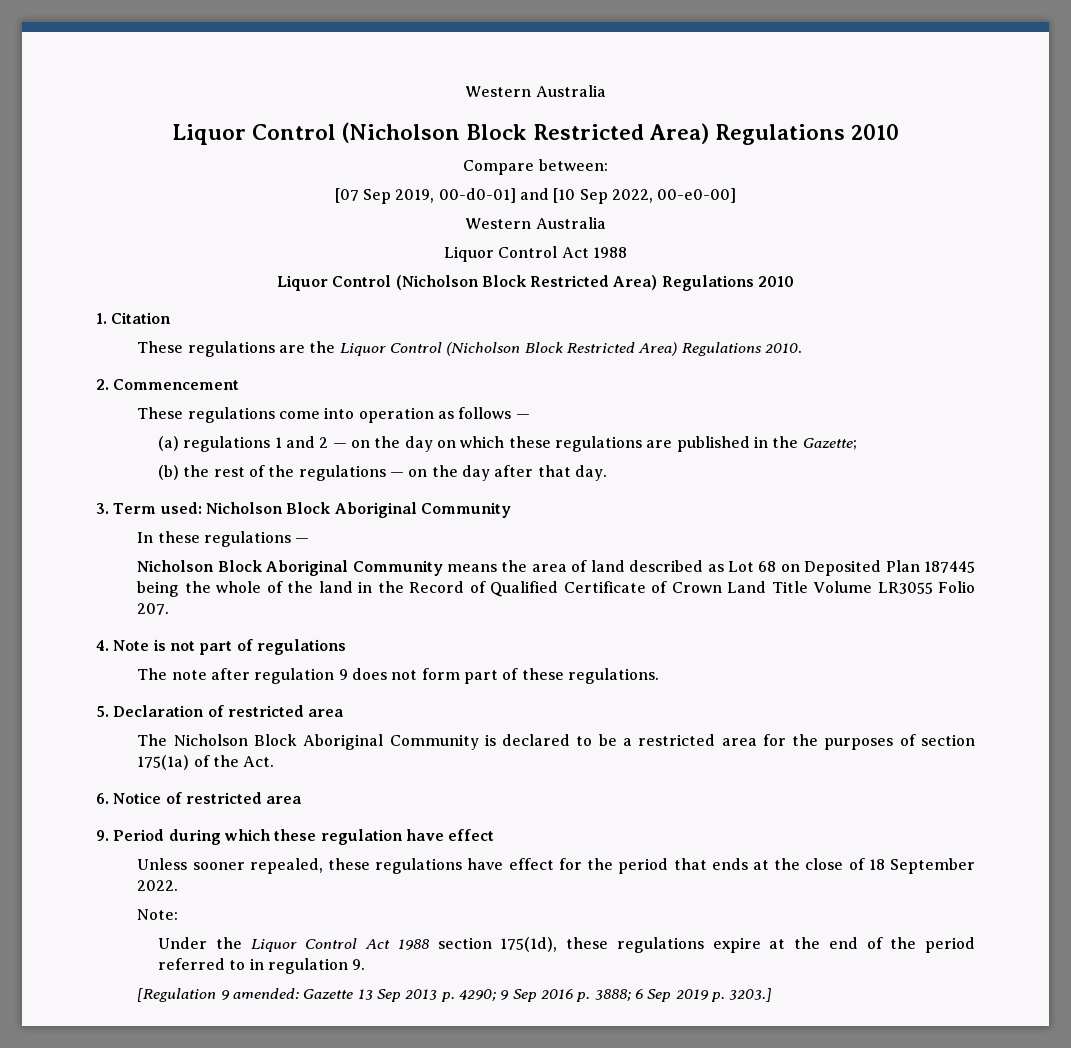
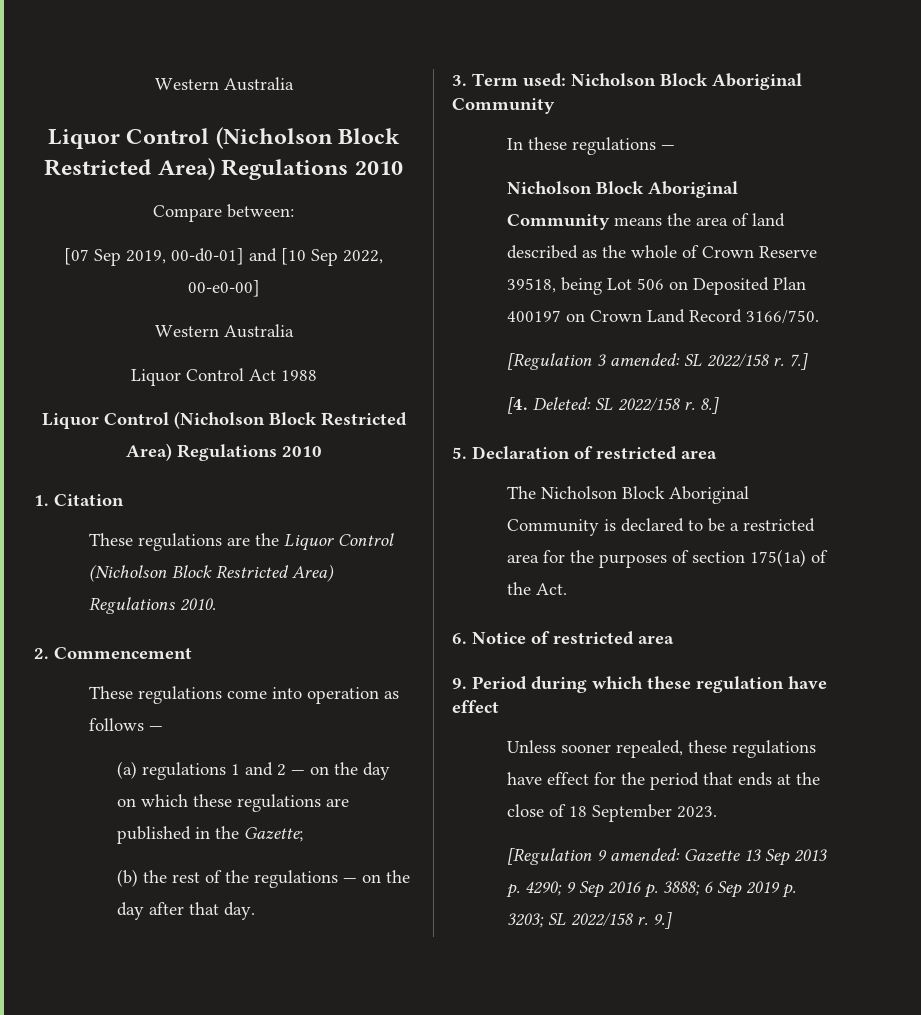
- Nicholson Block Aboriginal Community means the area of land described as Lot 68 on Deposited Plan 187445 being the whole of the land in the Record of Qualified Certificate of Crown Land Title Volume LR3055 Folio 207.
- 4. Note is not part of regulations
- The note after regulation 9 does not form part of these regulations.
+ Nicholson Block Aboriginal Community means the area of land described as the whole of Crown Reserve 39518, being Lot 506 on Deposited Plan 400197 on Crown Land Record 3166/750.
+ [Regulation 3 amended: SL 2022/158 r. 7.]
+ [4. Deleted: SL 2022/158 r. 8.]
- Unless sooner repealed, these regulations have effect for the period that ends at the close of 18 September 2022.
- Note:
- Under the Liquor Control Act 1988 section 175(1d), these regulations expire at the end of the period referred to in regulation 9.
+ Unless sooner repealed, these regulations have effect for the period that ends at the close of 18 September 2023.
- [Regulation 9 amended: Gazette 13 Sep 2013 p. 4290; 9 Sep 2016 p. 3888; 6 Sep 2019 p. 3203.]
+ [Regulation 9 amended: Gazette 13 Sep 2013 p. 4290; 9 Sep 2016 p. 3888; 6 Sep 2019 p. 3203; SL 2022/158 r. 9.]

